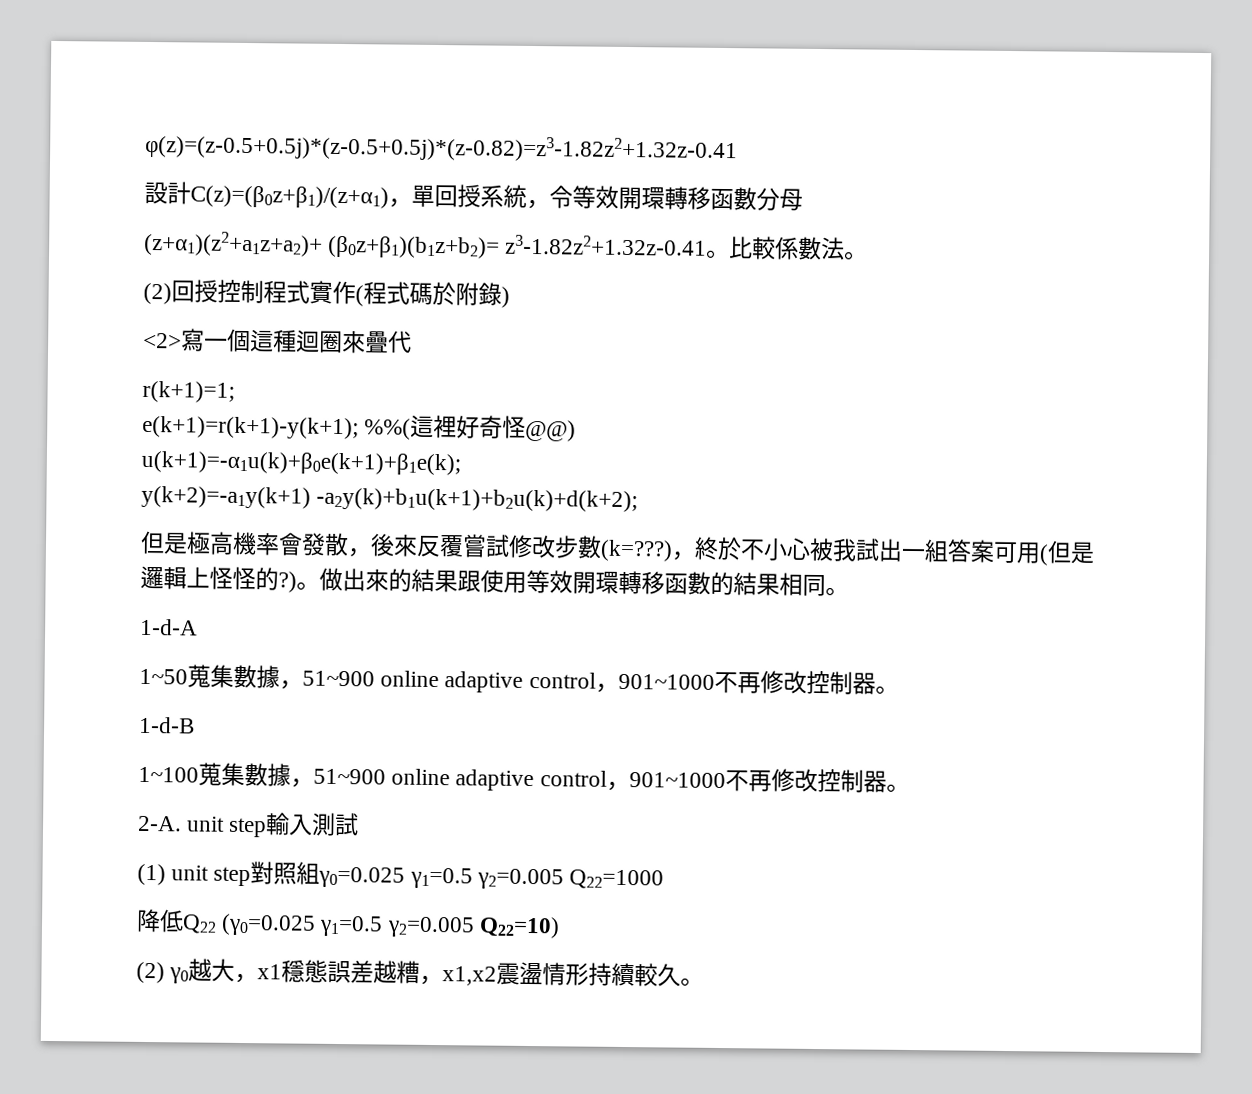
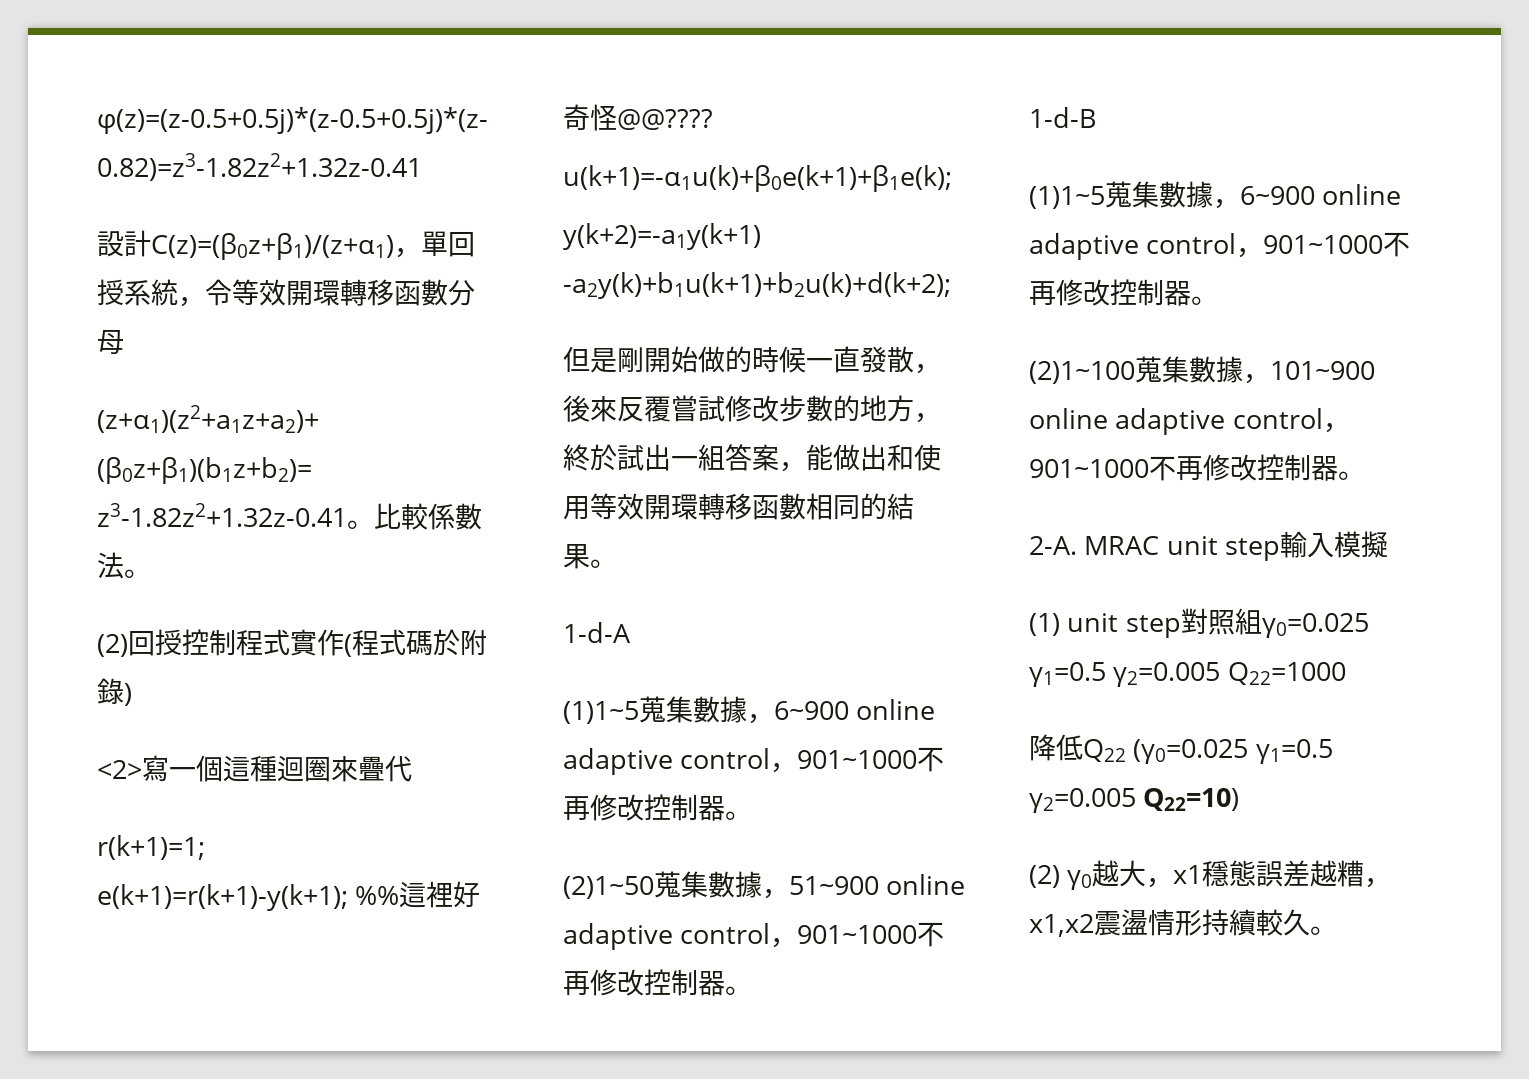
- e(k+1)=r(k+1)-y(k+1); %%(這裡好奇怪@@)
+ e(k+1)=r(k+1)-y(k+1); %%這裡好奇怪@@????
- 但是極高機率會發散，後來反覆嘗試修改步數(k=???)，終於不小心被我試出一組答案可用(但是邏輯上怪怪的?)。做出來的結果跟使用等效開環轉移函數的結果相同。
+ 但是剛開始做的時候一直發散，後來反覆嘗試修改步數的地方，終於試出一組答案，能做出和使用等效開環轉移函數相同的結果。
  1-d-A
- 1~50蒐集數據，51~900 online adaptive control，901~1000不再修改控制器。
+ (1)1~5蒐集數據，6~900 online adaptive control，901~1000不再修改控制器。
+ (2)1~50蒐集數據，51~900 online adaptive control，901~1000不再修改控制器。
  1-d-B
- 1~100蒐集數據，51~900 online adaptive control，901~1000不再修改控制器。
+ (1)1~5蒐集數據，6~900 online adaptive control，901~1000不再修改控制器。
+ (2)1~100蒐集數據，101~900 online adaptive control，901~1000不再修改控制器。
- 2-A. unit step輸入測試
+ 2-A. MRAC unit step輸入模擬

